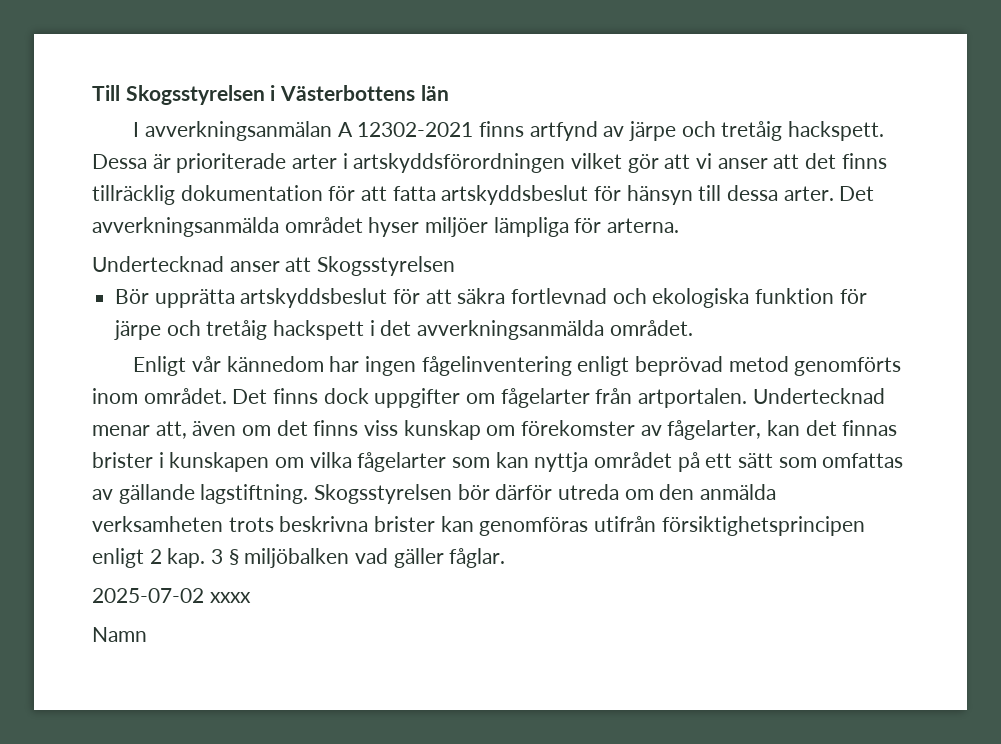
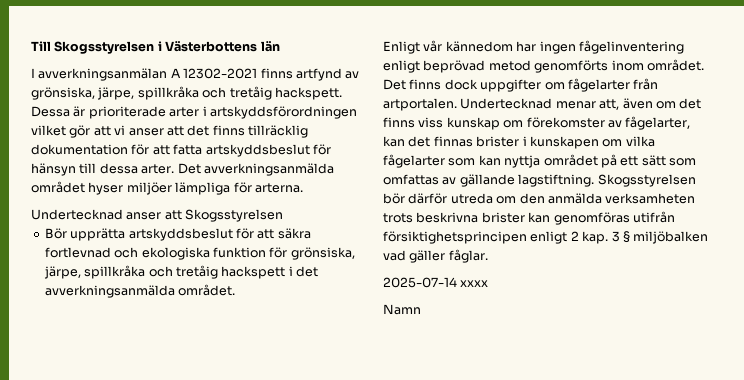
- I avverkningsanmälan A 12302-2021 finns artfynd av järpe och tretåig hackspett.
+ I avverkningsanmälan A 12302-2021 finns artfynd av grönsiska, järpe, spillkråka och tretåig hackspett.
- Bör upprätta artskyddsbeslut för att säkra fortlevnad och ekologiska funktion för järpe och tretåig hackspett i det avverkningsanmälda området.
+ Bör upprätta artskyddsbeslut för att säkra fortlevnad och ekologiska funktion för grönsiska, järpe, spillkråka och tretåig hackspett i det avverkningsanmälda området.
- 2025-07-02 xxxx
+ 2025-07-14 xxxx

